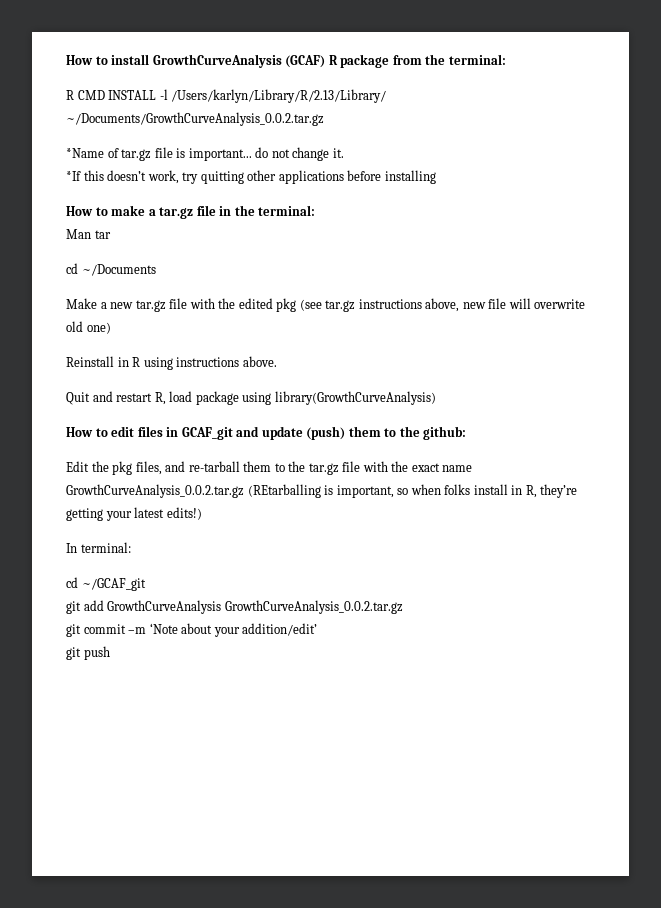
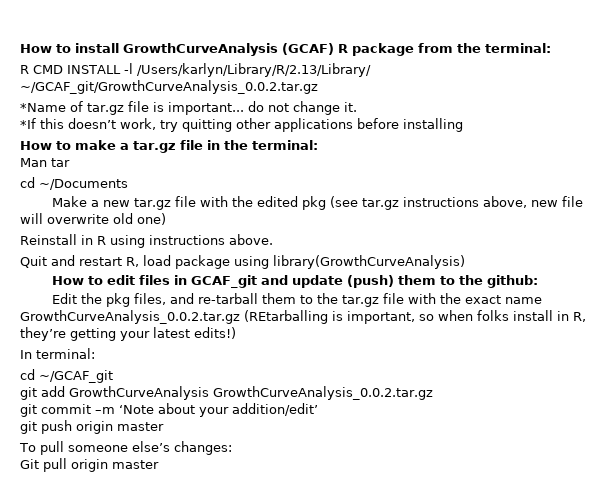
- R CMD INSTALL -l /Users/karlyn/Library/R/2.13/Library/ ~/Documents/GrowthCurveAnalysis_0.0.2.tar.gz
+ R CMD INSTALL -l /Users/karlyn/Library/R/2.13/Library/ ~/GCAF_git/GrowthCurveAnalysis_0.0.2.tar.gz
- git push
+ git push origin master
+ To pull someone else’s changes:
+ Git pull origin master

